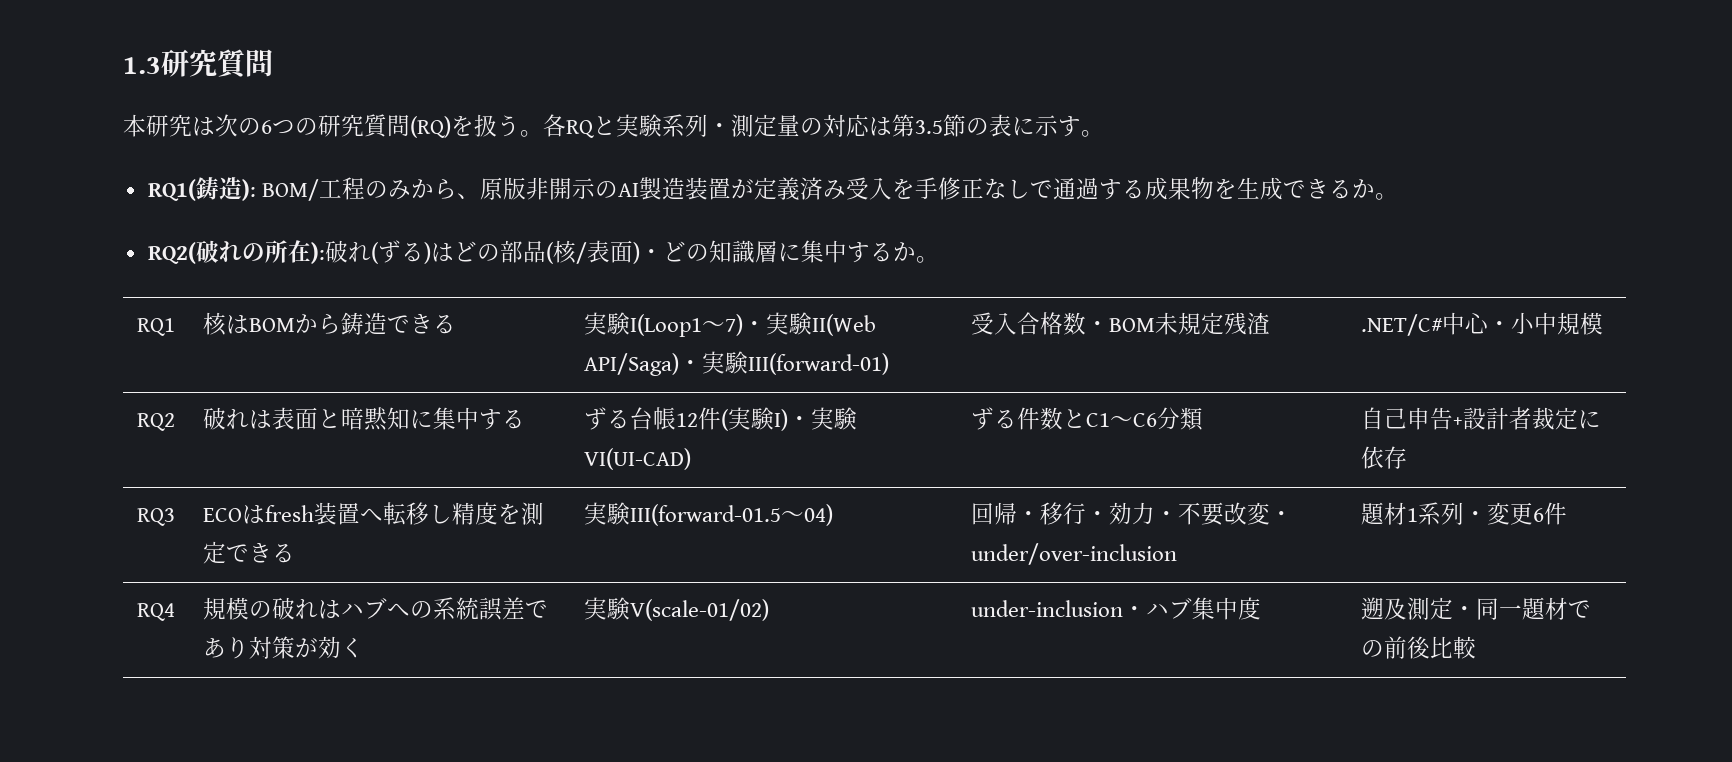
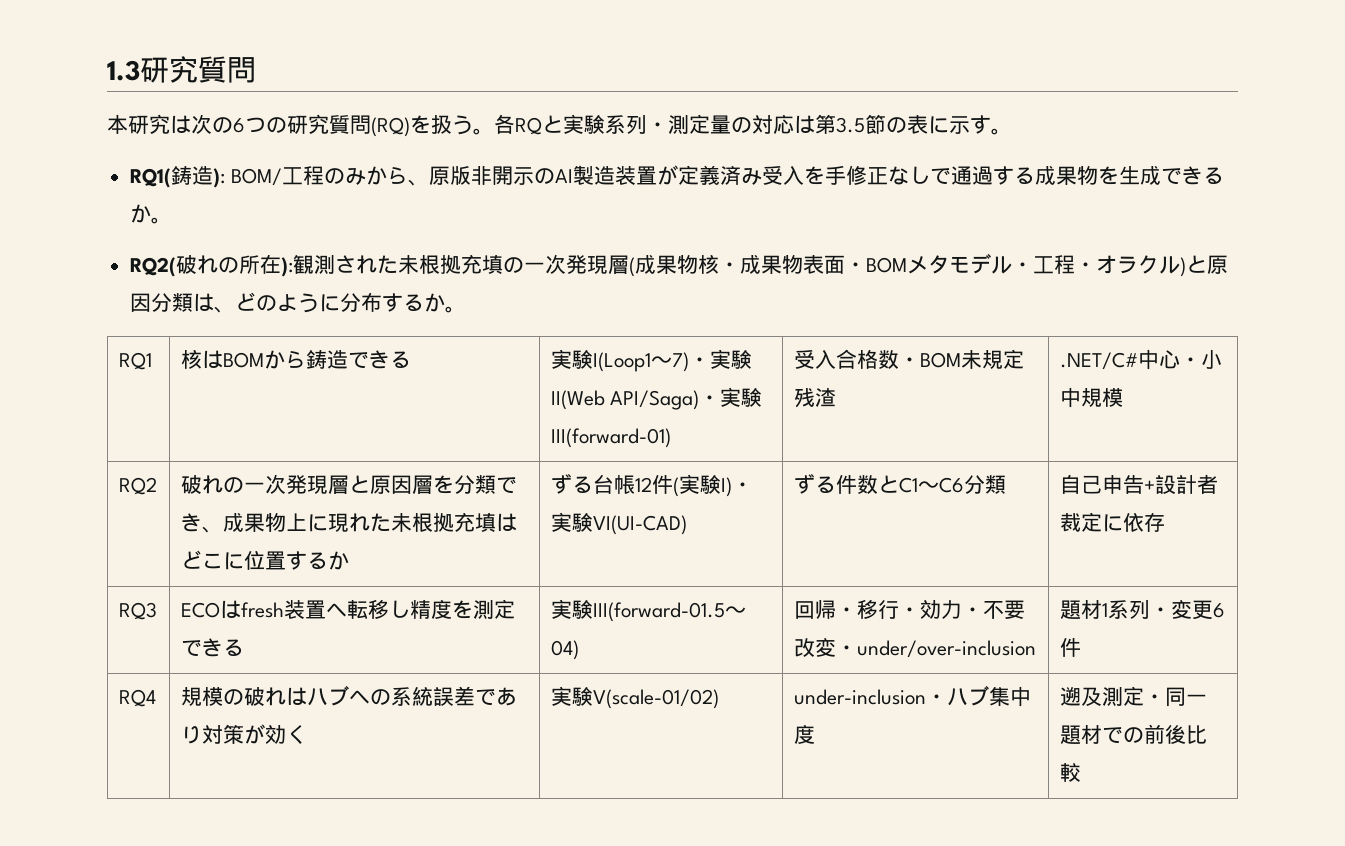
- RQ2(破れの所在):破れ(ずる)はどの部品(核/表面)・どの知識層に集中するか。
+ RQ2(破れの所在):観測された未根拠充填の一次発現層(成果物核・成果物表面・BOMメタモデル・工程・オラクル)と原因分類は、どのように分布するか。
- 破れは表面と暗黙知に集中する
+ 破れの一次発現層と原因層を分類でき、成果物上に現れた未根拠充填はどこに位置するか

